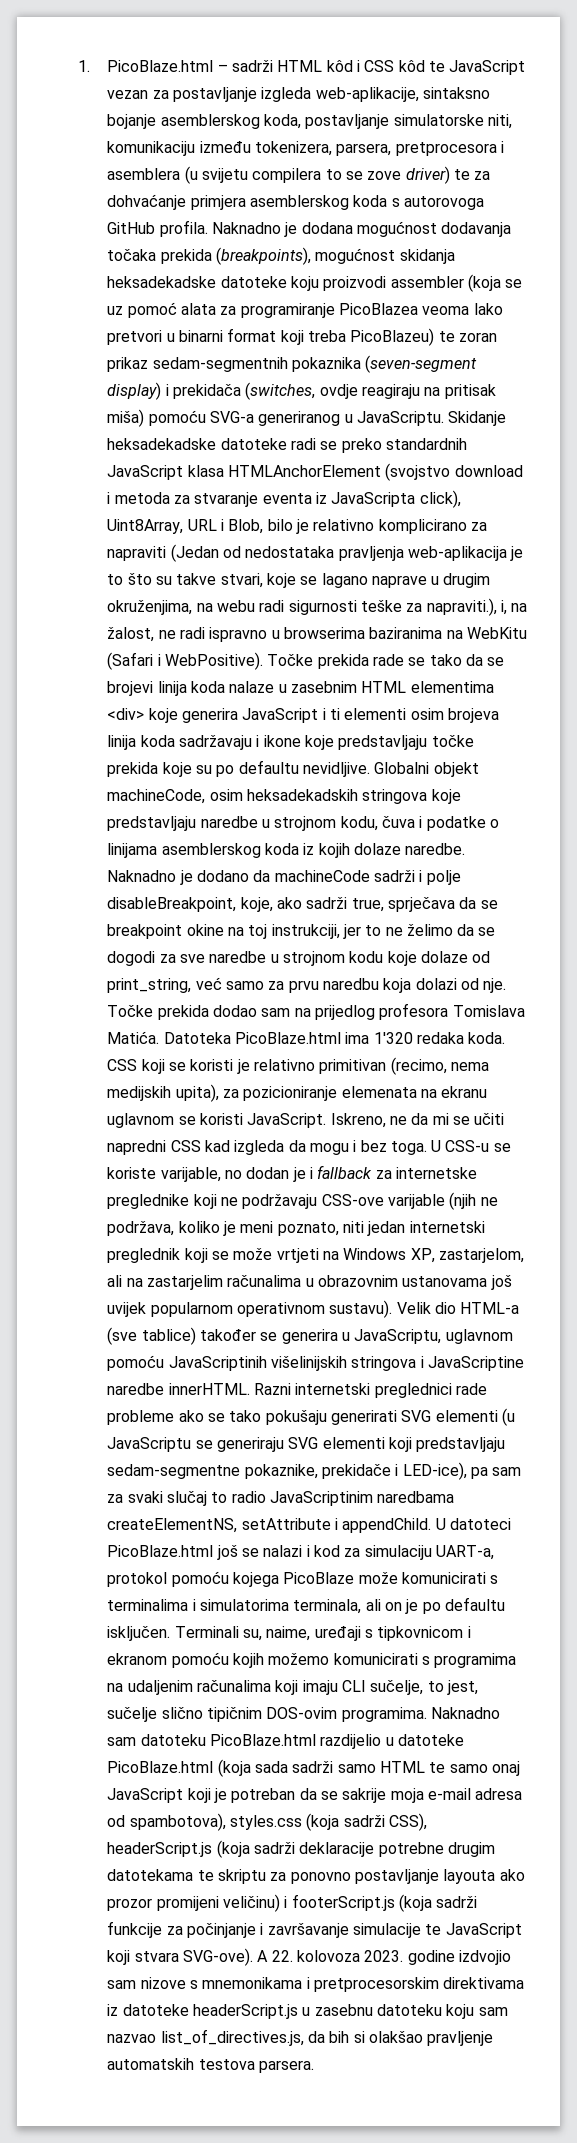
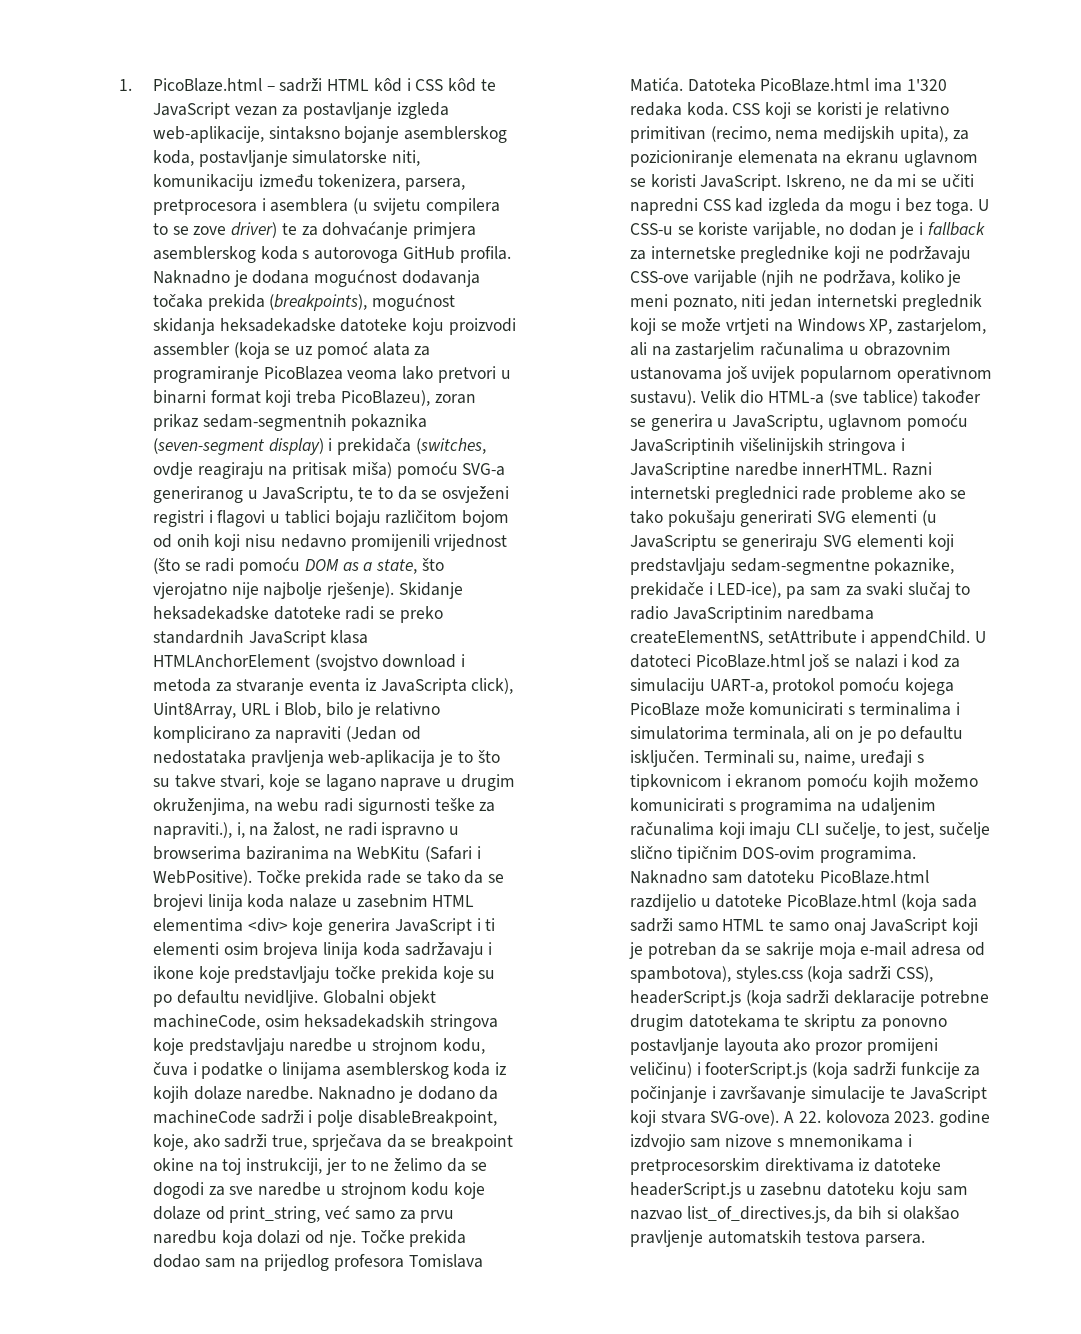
- Naknadno je dodana mogućnost dodavanja točaka prekida (breakpoints), mogućnost skidanja heksadekadske datoteke koju proizvodi assembler (koja se uz pomoć alata za programiranje PicoBlazea veoma lako pretvori u binarni format koji treba PicoBlazeu) te zoran prikaz sedam-segmentnih pokaznika (seven-segment display) i prekidača (switches, ovdje reagiraju na pritisak miša) pomoću SVG-a generiranog u JavaScriptu.
+ Naknadno je dodana mogućnost dodavanja točaka prekida (breakpoints), mogućnost skidanja heksadekadske datoteke koju proizvodi assembler (koja se uz pomoć alata za programiranje PicoBlazea veoma lako pretvori u binarni format koji treba PicoBlazeu), zoran prikaz sedam-segmentnih pokaznika (seven-segment display) i prekidača (switches, ovdje reagiraju na pritisak miša) pomoću SVG-a generiranog u JavaScriptu, te to da se osvježeni registri i flagovi u tablici bojaju različitom bojom od onih koji nisu nedavno promijenili vrijednost (što se radi pomoću DOM as a state, što vjerojatno nije najbolje rješenje).

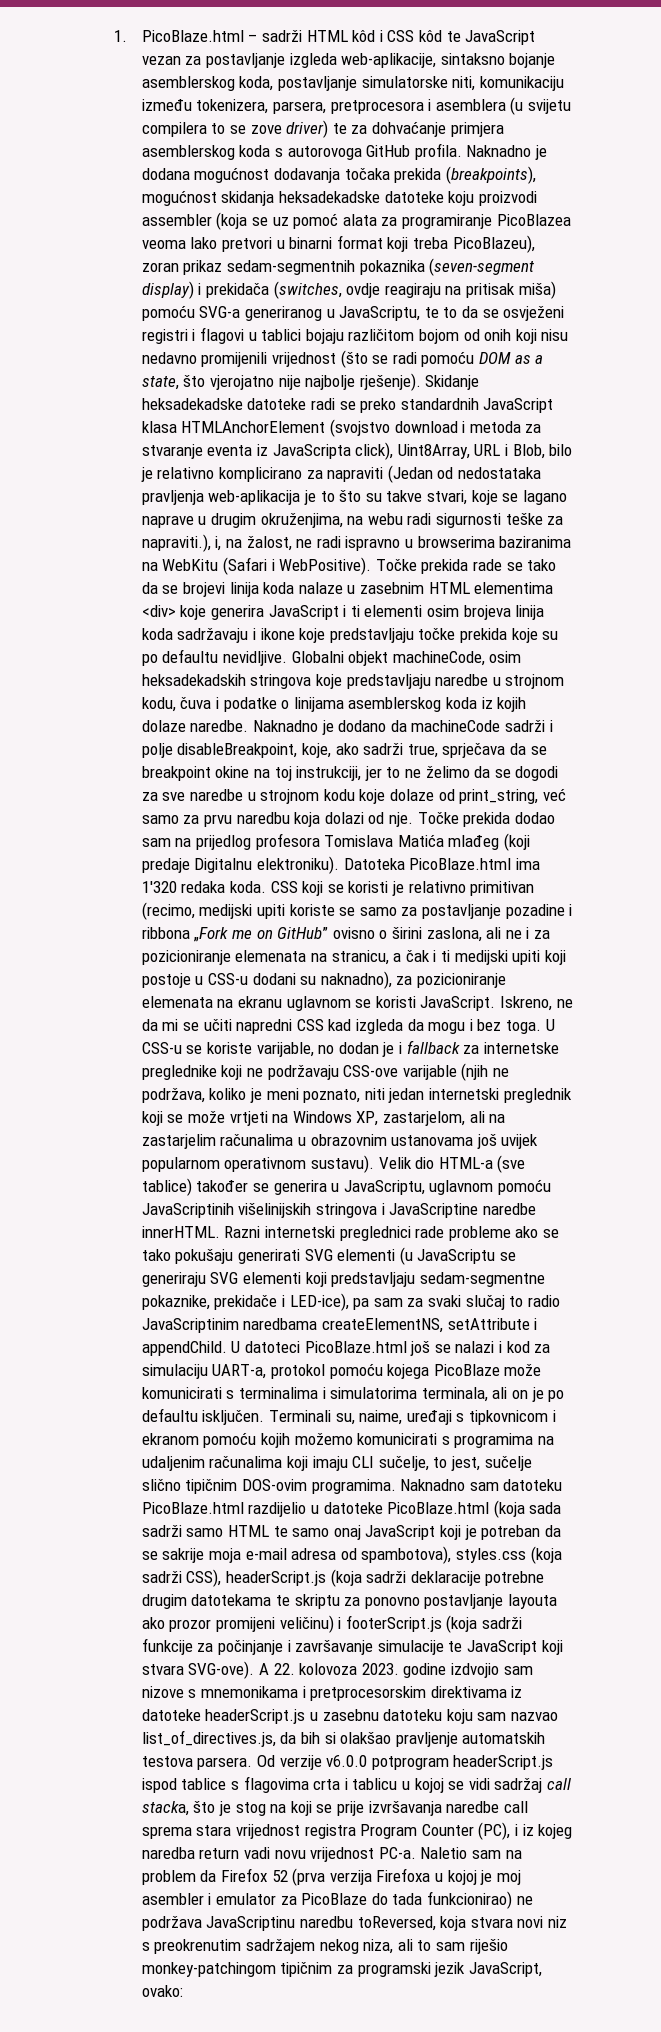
- Točke prekida dodao sam na prijedlog profesora Tomislava Matića.
+ Točke prekida dodao sam na prijedlog profesora Tomislava Matića mlađeg (koji predaje Digitalnu elektroniku).
- CSS koji se koristi je relativno primitivan (recimo, nema medijskih upita), za pozicioniranje elemenata na ekranu uglavnom se koristi JavaScript.
+ CSS koji se koristi je relativno primitivan (recimo, medijski upiti koriste se samo za postavljanje pozadine i ribbona „Fork me on GitHub” ovisno o širini zaslona, ali ne i za pozicioniranje elemenata na stranicu, a čak i ti medijski upiti koji postoje u CSS-u dodani su naknadno), za pozicioniranje elemenata na ekranu uglavnom se koristi JavaScript.
+ Od verzije v6.0.0 potprogram headerScript.js ispod tablice s flagovima crta i tablicu u kojoj se vidi sadržaj call stacka, što je stog na koji se prije izvršavanja naredbe call sprema stara vrijednost registra Program Counter (PC), i iz kojeg naredba return vadi novu vrijednost PC-a. Naletio sam na problem da Firefox 52 (prva verzija Firefoxa u kojoj je moj asembler i emulator za PicoBlaze do tada funkcionirao) ne podržava JavaScriptinu naredbu toReversed, koja stvara novi niz s preokrenutim sadržajem nekog niza, ali to sam riješio monkey-patchingom tipičnim za programski jezik JavaScript, ovako:

